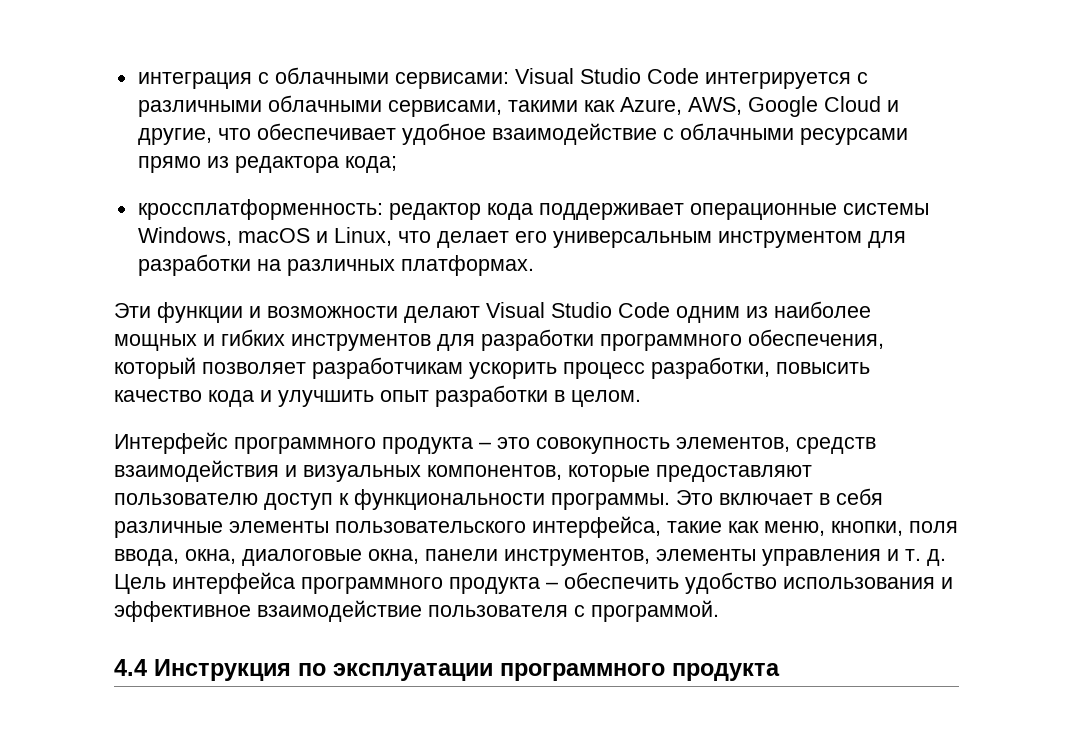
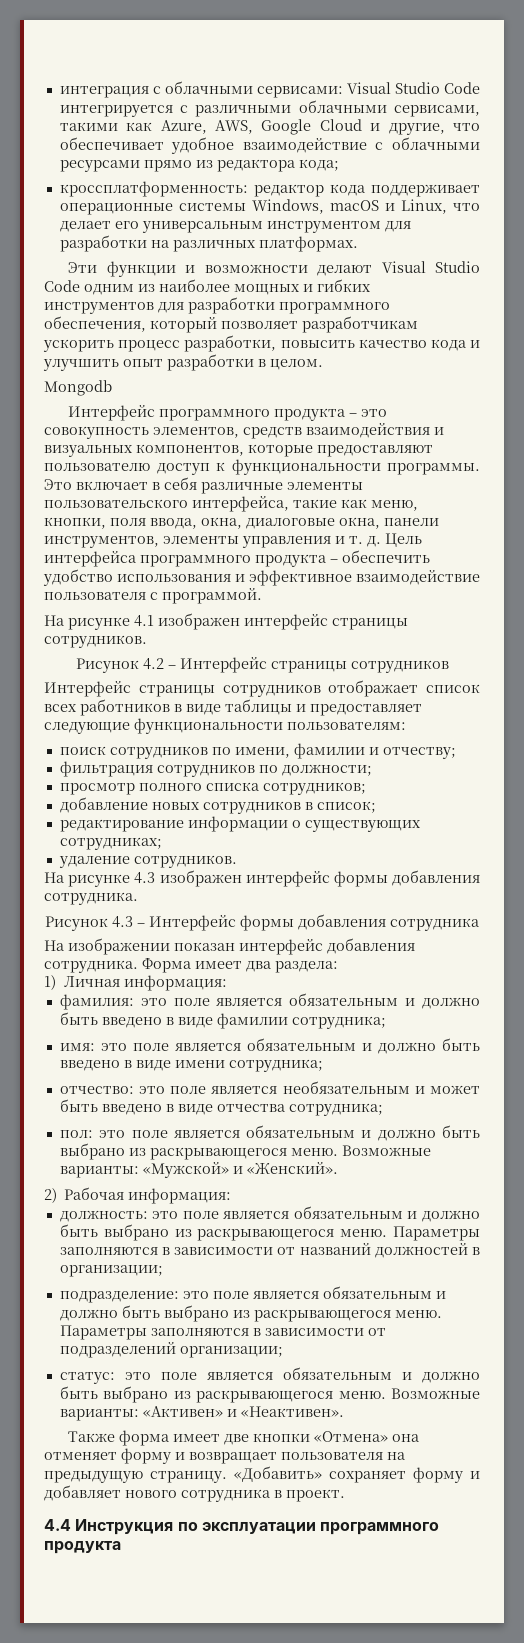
+ Mongodb
+ На рисунке 4.1 изображен интерфейс страницы сотрудников.
+ Рисунок 4.2 – Интерфейс страницы сотрудников
+ Интерфейс страницы сотрудников отображает список всех работников в виде таблицы и предоставляет следующие функциональности пользователям:
+ поиск сотрудников по имени, фамилии и отчеству;
+ фильтрация сотрудников по должности;
+ просмотр полного списка сотрудников;
+ добавление новых сотрудников в список;
+ редактирование информации о существующих сотрудниках;
+ удаление сотрудников.
+ На рисунке 4.3 изображен интерфейс формы добавления сотрудника.
+ Рисунок 4.3 – Интерфейс формы добавления сотрудника
+ На изображении показан интерфейс добавления сотрудника. Форма имеет два раздела:
+ 1) Личная информация:
+ фамилия: это поле является обязательным и должно быть введено в виде фамилии сотрудника;
+ имя: это поле является обязательным и должно быть введено в виде имени сотрудника;
+ отчество: это поле является необязательным и может быть введено в виде отчества сотрудника;
+ пол: это поле является обязательным и должно быть выбрано из раскрывающегося меню. Возможные варианты: «Мужской» и «Женский».
+ 2) Рабочая информация:
+ должность: это поле является обязательным и должно быть выбрано из раскрывающегося меню. Параметры заполняются в зависимости от названий должностей в организации;
+ подразделение: это поле является обязательным и должно быть выбрано из раскрывающегося меню. Параметры заполняются в зависимости от подразделений организации;
+ статус: это поле является обязательным и должно быть выбрано из раскрывающегося меню. Возможные варианты: «Активен» и «Неактивен».
+ Также форма имеет две кнопки «Отмена» она отменяет форму и возвращает пользователя на предыдущую страницу. «Добавить» сохраняет форму и добавляет нового сотрудника в проект.

